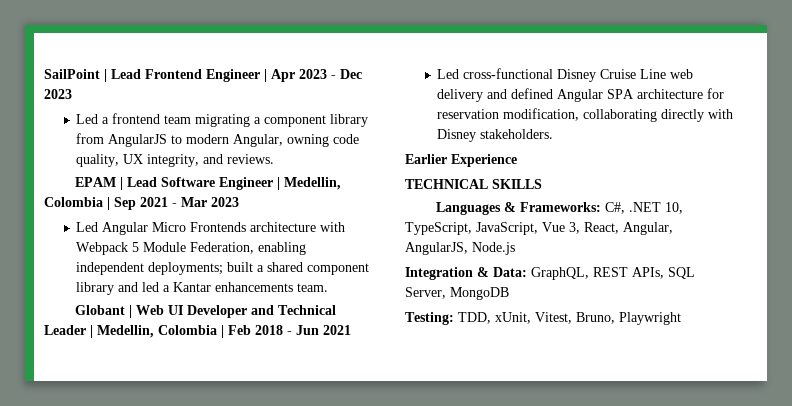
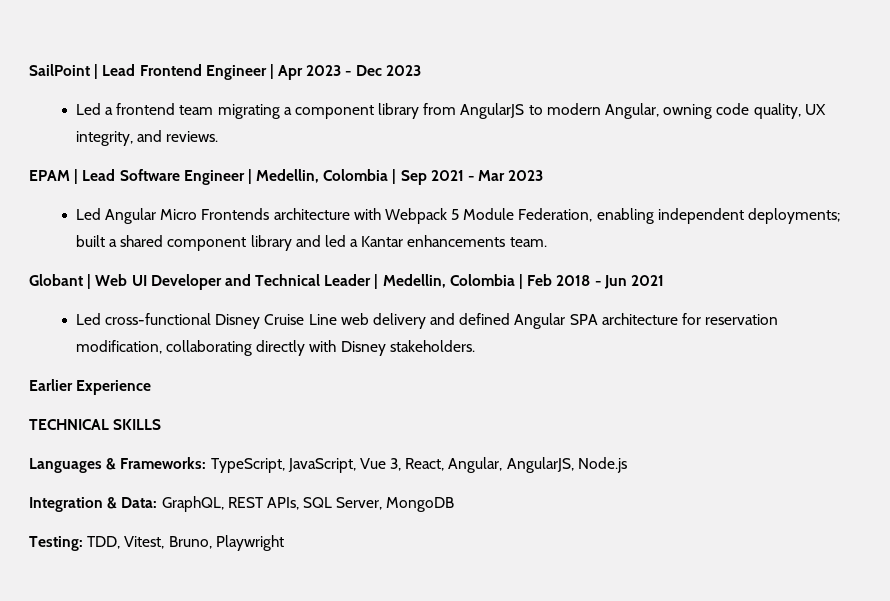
- Languages & Frameworks: C#, .NET 10, TypeScript, JavaScript, Vue 3, React, Angular, AngularJS, Node.js
+ Languages & Frameworks: TypeScript, JavaScript, Vue 3, React, Angular, AngularJS, Node.js
- Testing: TDD, xUnit, Vitest, Bruno, Playwright
+ Testing: TDD, Vitest, Bruno, Playwright

